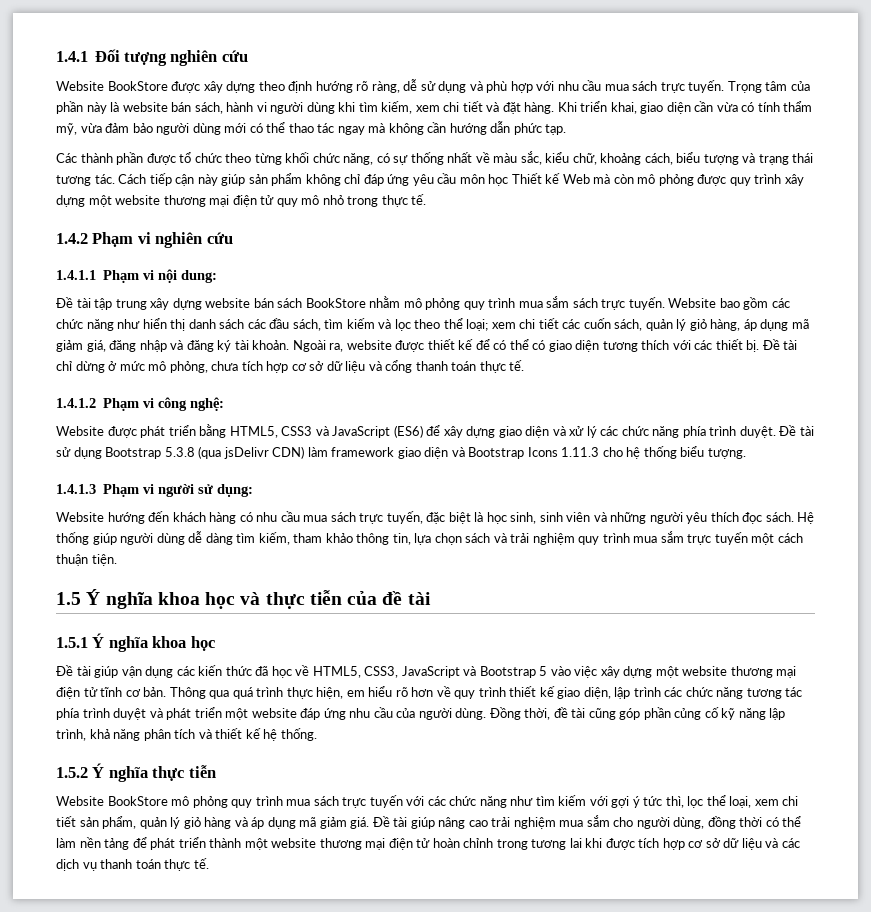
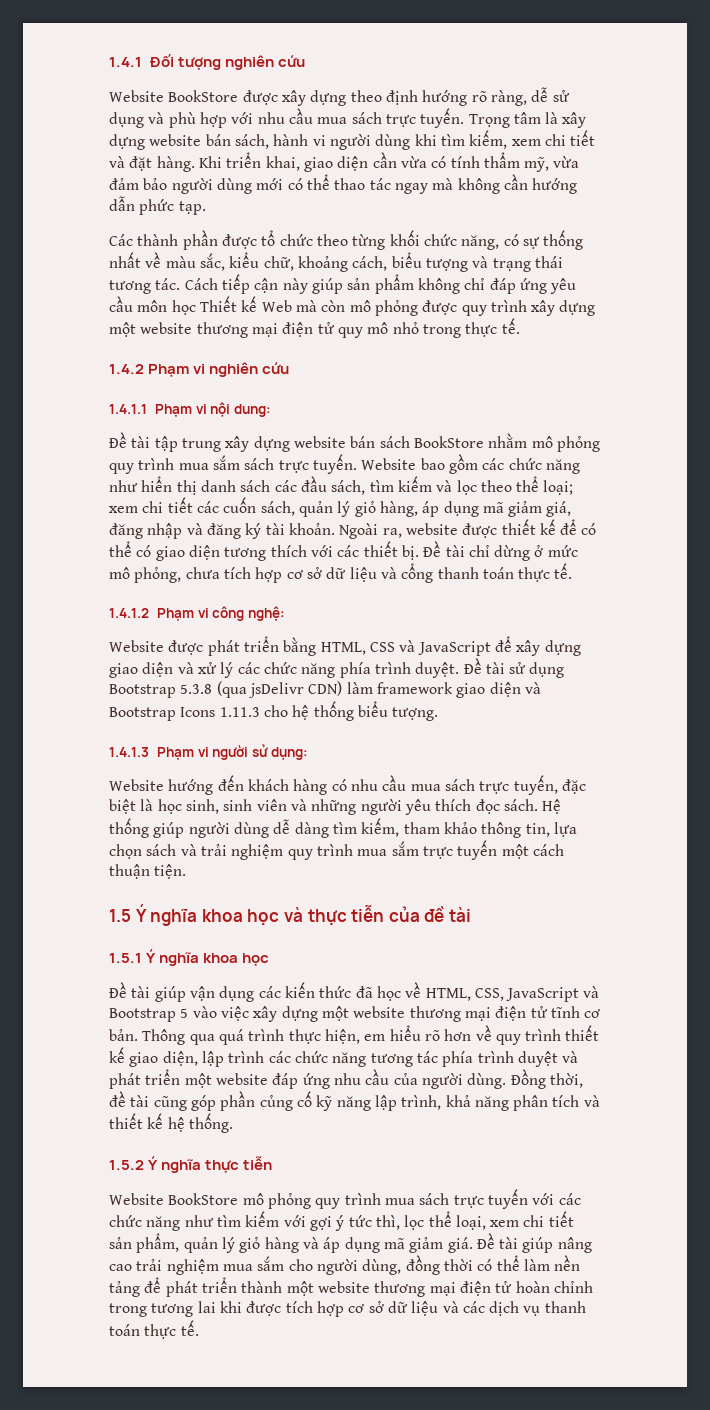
- Trọng tâm của phần này là website bán sách, hành vi người dùng khi tìm kiếm, xem chi tiết và đặt hàng.
+ Trọng tâm là xây dựng website bán sách, hành vi người dùng khi tìm kiếm, xem chi tiết và đặt hàng.
- Website được phát triển bằng HTML5, CSS3 và JavaScript (ES6) để xây dựng giao diện và xử lý các chức năng phía trình duyệt.
+ Website được phát triển bằng HTML, CSS và JavaScript để xây dựng giao diện và xử lý các chức năng phía trình duyệt.
- Đề tài giúp vận dụng các kiến thức đã học về HTML5, CSS3, JavaScript và Bootstrap 5 vào việc xây dựng một website thương mại điện tử tĩnh cơ bản.
+ Đề tài giúp vận dụng các kiến thức đã học về HTML, CSS, JavaScript và Bootstrap 5 vào việc xây dựng một website thương mại điện tử tĩnh cơ bản.

